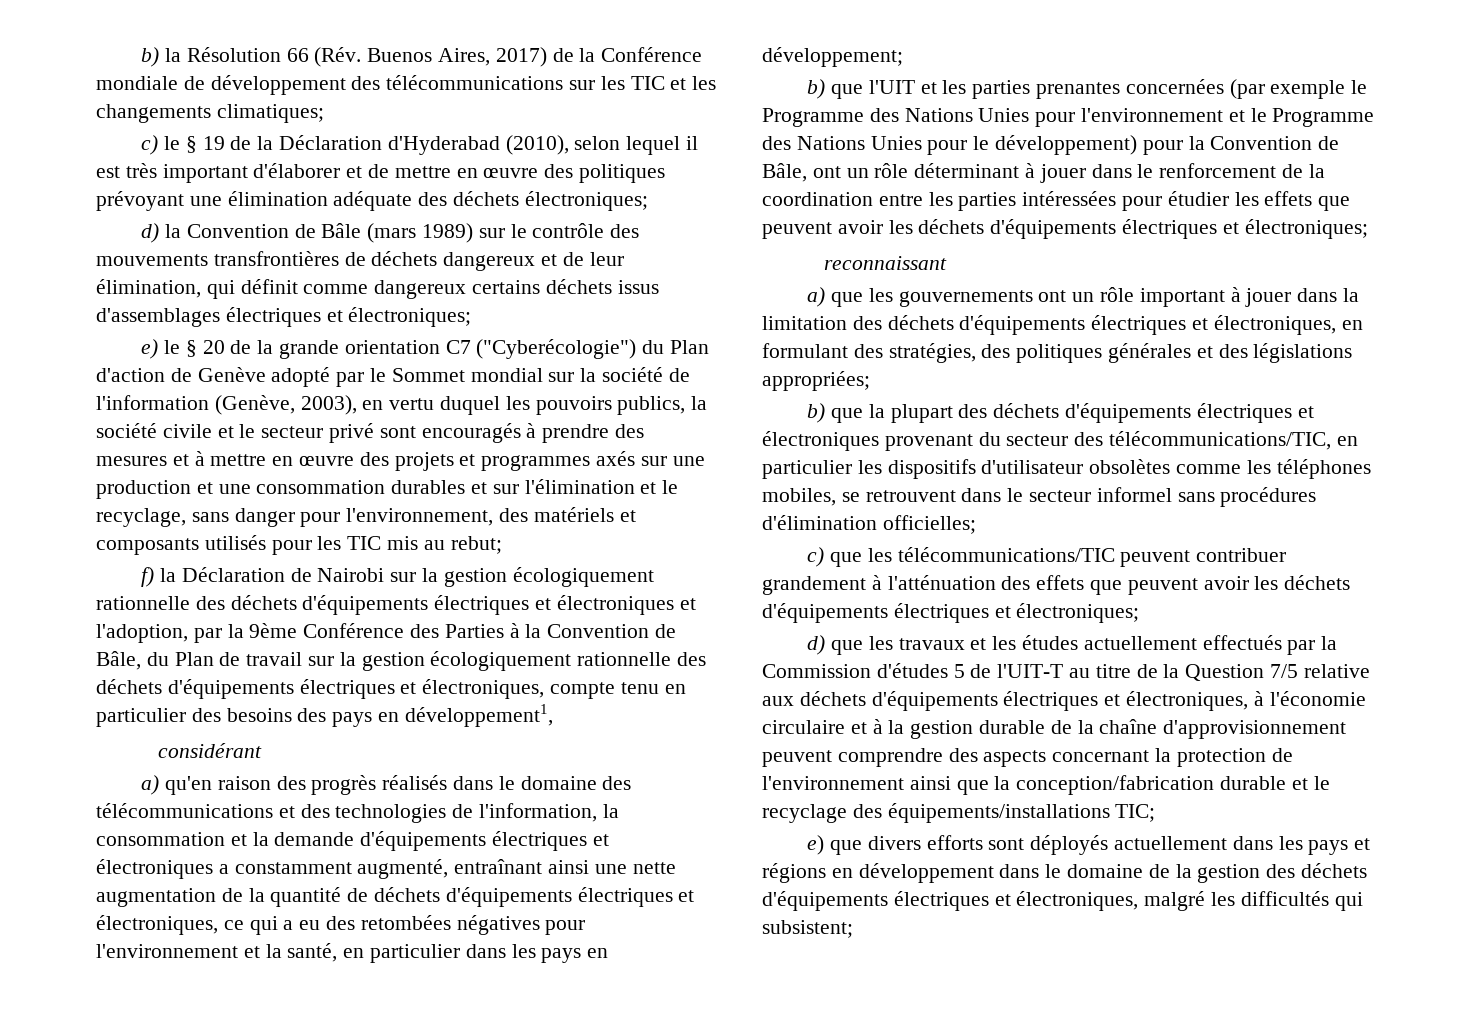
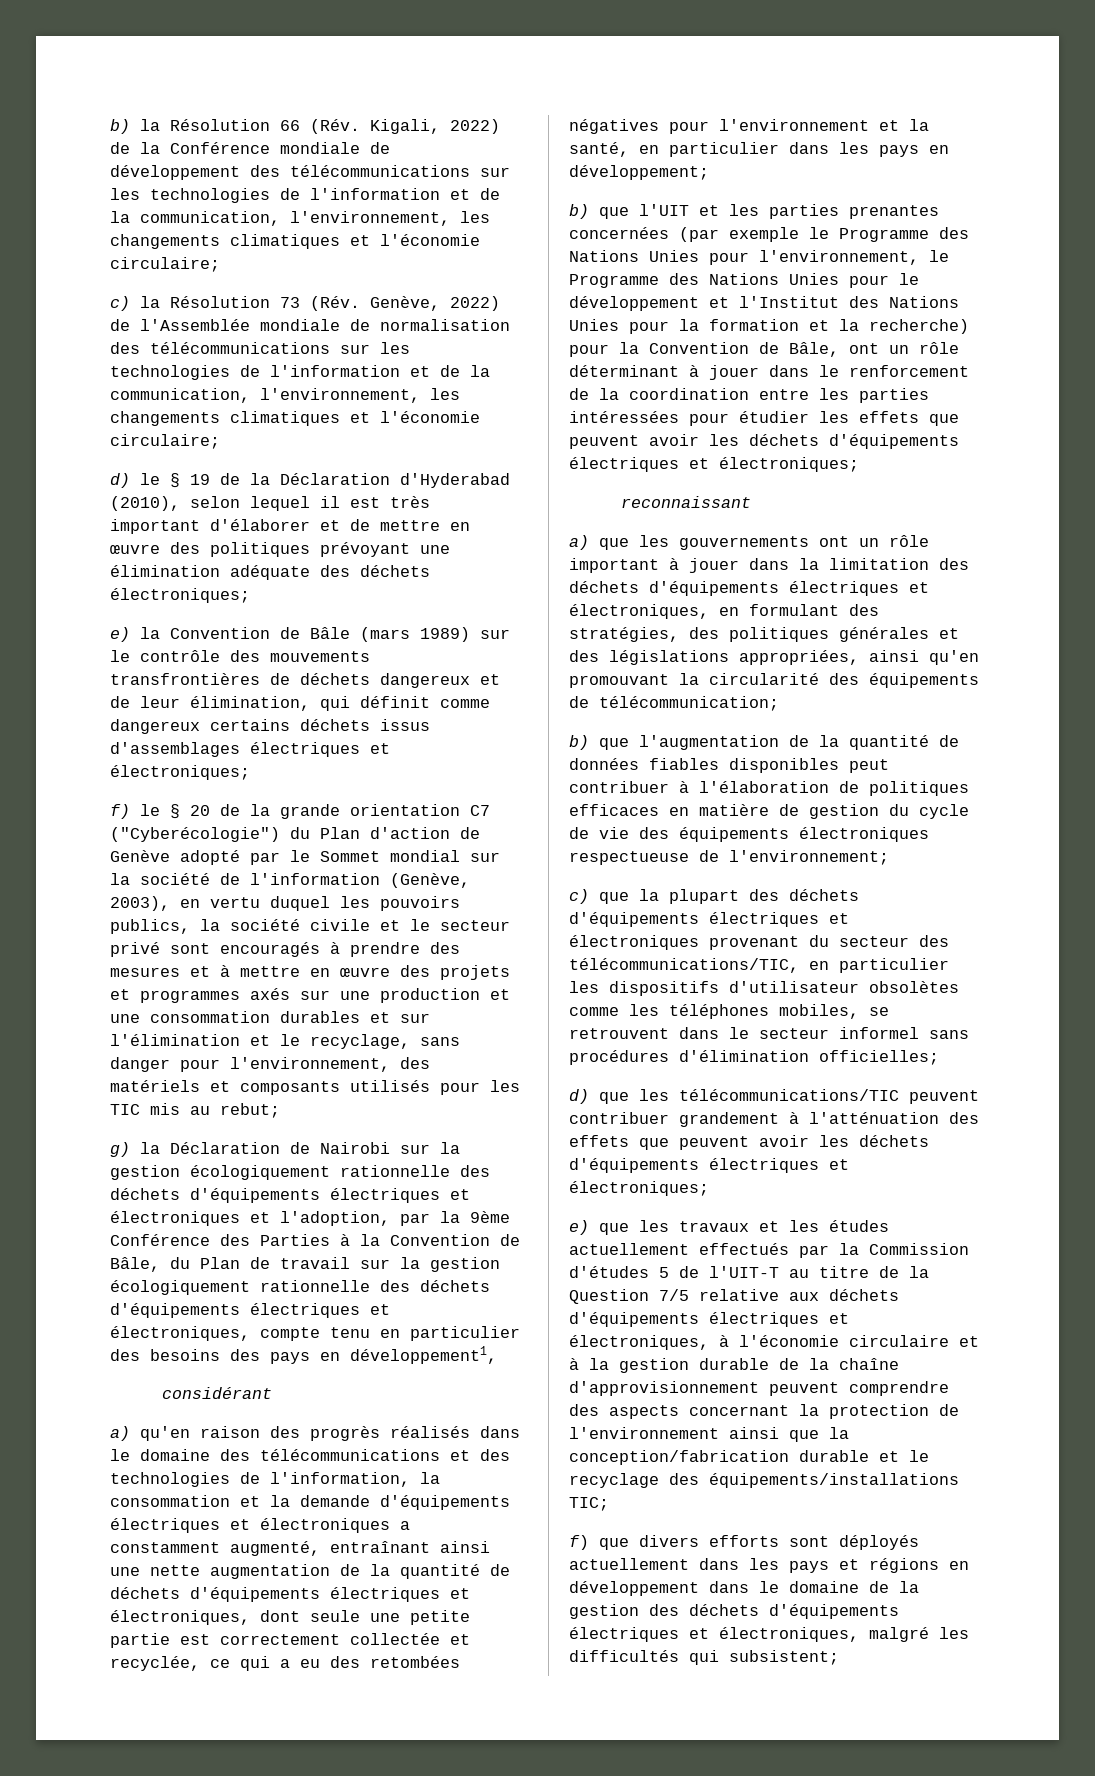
- b) la Résolution 66 (Rév. Buenos Aires, 2017) de la Conférence mondiale de développement des télécommunications sur les TIC et les changements climatiques;
- c) le § 19 de la Déclaration d'Hyderabad (2010), selon lequel il est très important d'élaborer et de mettre en œuvre des politiques prévoyant une élimination adéquate des déchets électroniques;
+ b) la Résolution 66 (Rév. Kigali, 2022) de la Conférence mondiale de développement des télécommunications sur les technologies de l'information et de la communication, l'environnement, les changements climatiques et l'économie circulaire;
+ c) la Résolution 73 (Rév. Genève, 2022) de l'Assemblée mondiale de normalisation des télécommunications sur les technologies de l'information et de la communication, l'environnement, les changements climatiques et l'économie circulaire;
+ d) le § 19 de la Déclaration d'Hyderabad (2010), selon lequel il est très important d'élaborer et de mettre en œuvre des politiques prévoyant une élimination adéquate des déchets électroniques;
- d) la Convention de Bâle (mars 1989) sur le contrôle des mouvements transfrontières de déchets dangereux et de leur élimination, qui définit comme dangereux certains déchets issus d'assemblages électriques et électroniques;
+ e) la Convention de Bâle (mars 1989) sur le contrôle des mouvements transfrontières de déchets dangereux et de leur élimination, qui définit comme dangereux certains déchets issus d'assemblages électriques et électroniques;
- e) le § 20 de la grande orientation C7 ("Cyberécologie") du Plan d'action de Genève adopté par le Sommet mondial sur la société de l'information (Genève, 2003), en vertu duquel les pouvoirs publics, la société civile et le secteur privé sont encouragés à prendre des mesures et à mettre en œuvre des projets et programmes axés sur une production et une consommation durables et sur l'élimination et le recyclage, sans danger pour l'environnement, des matériels et composants utilisés pour les TIC mis au rebut;
+ f) le § 20 de la grande orientation C7 ("Cyberécologie") du Plan d'action de Genève adopté par le Sommet mondial sur la société de l'information (Genève, 2003), en vertu duquel les pouvoirs publics, la société civile et le secteur privé sont encouragés à prendre des mesures et à mettre en œuvre des projets et programmes axés sur une production et une consommation durables et sur l'élimination et le recyclage, sans danger pour l'environnement, des matériels et composants utilisés pour les TIC mis au rebut;
- f) la Déclaration de Nairobi sur la gestion écologiquement rationnelle des déchets d'équipements électriques et électroniques et l'adoption, par la 9ème Conférence des Parties à la Convention de Bâle, du Plan de travail sur la gestion écologiquement rationnelle des déchets d'équipements électriques et électroniques, compte tenu en particulier des besoins des pays en développement1,
+ g) la Déclaration de Nairobi sur la gestion écologiquement rationnelle des déchets d'équipements électriques et électroniques et l'adoption, par la 9ème Conférence des Parties à la Convention de Bâle, du Plan de travail sur la gestion écologiquement rationnelle des déchets d'équipements électriques et électroniques, compte tenu en particulier des besoins des pays en développement1,
- a) qu'en raison des progrès réalisés dans le domaine des télécommunications et des technologies de l'information, la consommation et la demande d'équipements électriques et électroniques a constamment augmenté, entraînant ainsi une nette augmentation de la quantité de déchets d'équipements électriques et électroniques, ce qui a eu des retombées négatives pour l'environnement et la santé, en particulier dans les pays en développement;
+ a) qu'en raison des progrès réalisés dans le domaine des télécommunications et des technologies de l'information, la consommation et la demande d'équipements électriques et électroniques a constamment augmenté, entraînant ainsi une nette augmentation de la quantité de déchets d'équipements électriques et électroniques, dont seule une petite partie est correctement collectée et recyclée, ce qui a eu des retombées négatives pour l'environnement et la santé, en particulier dans les pays en développement;
- b) que l'UIT et les parties prenantes concernées (par exemple le Programme des Nations Unies pour l'environnement et le Programme des Nations Unies pour le développement) pour la Convention de Bâle, ont un rôle déterminant à jouer dans le renforcement de la coordination entre les parties intéressées pour étudier les effets que peuvent avoir les déchets d'équipements électriques et électroniques;
+ b) que l'UIT et les parties prenantes concernées (par exemple le Programme des Nations Unies pour l'environnement, le Programme des Nations Unies pour le développement et l'Institut des Nations Unies pour la formation et la recherche) pour la Convention de Bâle, ont un rôle déterminant à jouer dans le renforcement de la coordination entre les parties intéressées pour étudier les effets que peuvent avoir les déchets d'équipements électriques et électroniques;
- a) que les gouvernements ont un rôle important à jouer dans la limitation des déchets d'équipements électriques et électroniques, en formulant des stratégies, des politiques générales et des législations appropriées;
- b) que la plupart des déchets d'équipements électriques et électroniques provenant du secteur des télécommunications/TIC, en particulier les dispositifs d'utilisateur obsolètes comme les téléphones mobiles, se retrouvent dans le secteur informel sans procédures d'élimination officielles;
+ a) que les gouvernements ont un rôle important à jouer dans la limitation des déchets d'équipements électriques et électroniques, en formulant des stratégies, des politiques générales et des législations appropriées, ainsi qu'en promouvant la circularité des équipements de télécommunication;
+ b) que l'augmentation de la quantité de données fiables disponibles peut contribuer à l'élaboration de politiques efficaces en matière de gestion du cycle de vie des équipements électroniques respectueuse de l'environnement;
+ c) que la plupart des déchets d'équipements électriques et électroniques provenant du secteur des télécommunications/TIC, en particulier les dispositifs d'utilisateur obsolètes comme les téléphones mobiles, se retrouvent dans le secteur informel sans procédures d'élimination officielles;
- c) que les télécommunications/TIC peuvent contribuer grandement à l'atténuation des effets que peuvent avoir les déchets d'équipements électriques et électroniques;
+ d) que les télécommunications/TIC peuvent contribuer grandement à l'atténuation des effets que peuvent avoir les déchets d'équipements électriques et électroniques;
- d) que les travaux et les études actuellement effectués par la Commission d'études 5 de l'UIT-T au titre de la Question 7/5 relative aux déchets d'équipements électriques et électroniques, à l'économie circulaire et à la gestion durable de la chaîne d'approvisionnement peuvent comprendre des aspects concernant la protection de l'environnement ainsi que la conception/fabrication durable et le recyclage des équipements/installations TIC;
+ e) que les travaux et les études actuellement effectués par la Commission d'études 5 de l'UIT-T au titre de la Question 7/5 relative aux déchets d'équipements électriques et électroniques, à l'économie circulaire et à la gestion durable de la chaîne d'approvisionnement peuvent comprendre des aspects concernant la protection de l'environnement ainsi que la conception/fabrication durable et le recyclage des équipements/installations TIC;
- e) que divers efforts sont déployés actuellement dans les pays et régions en développement dans le domaine de la gestion des déchets d'équipements électriques et électroniques, malgré les difficultés qui subsistent;
+ f) que divers efforts sont déployés actuellement dans les pays et régions en développement dans le domaine de la gestion des déchets d'équipements électriques et électroniques, malgré les difficultés qui subsistent;

